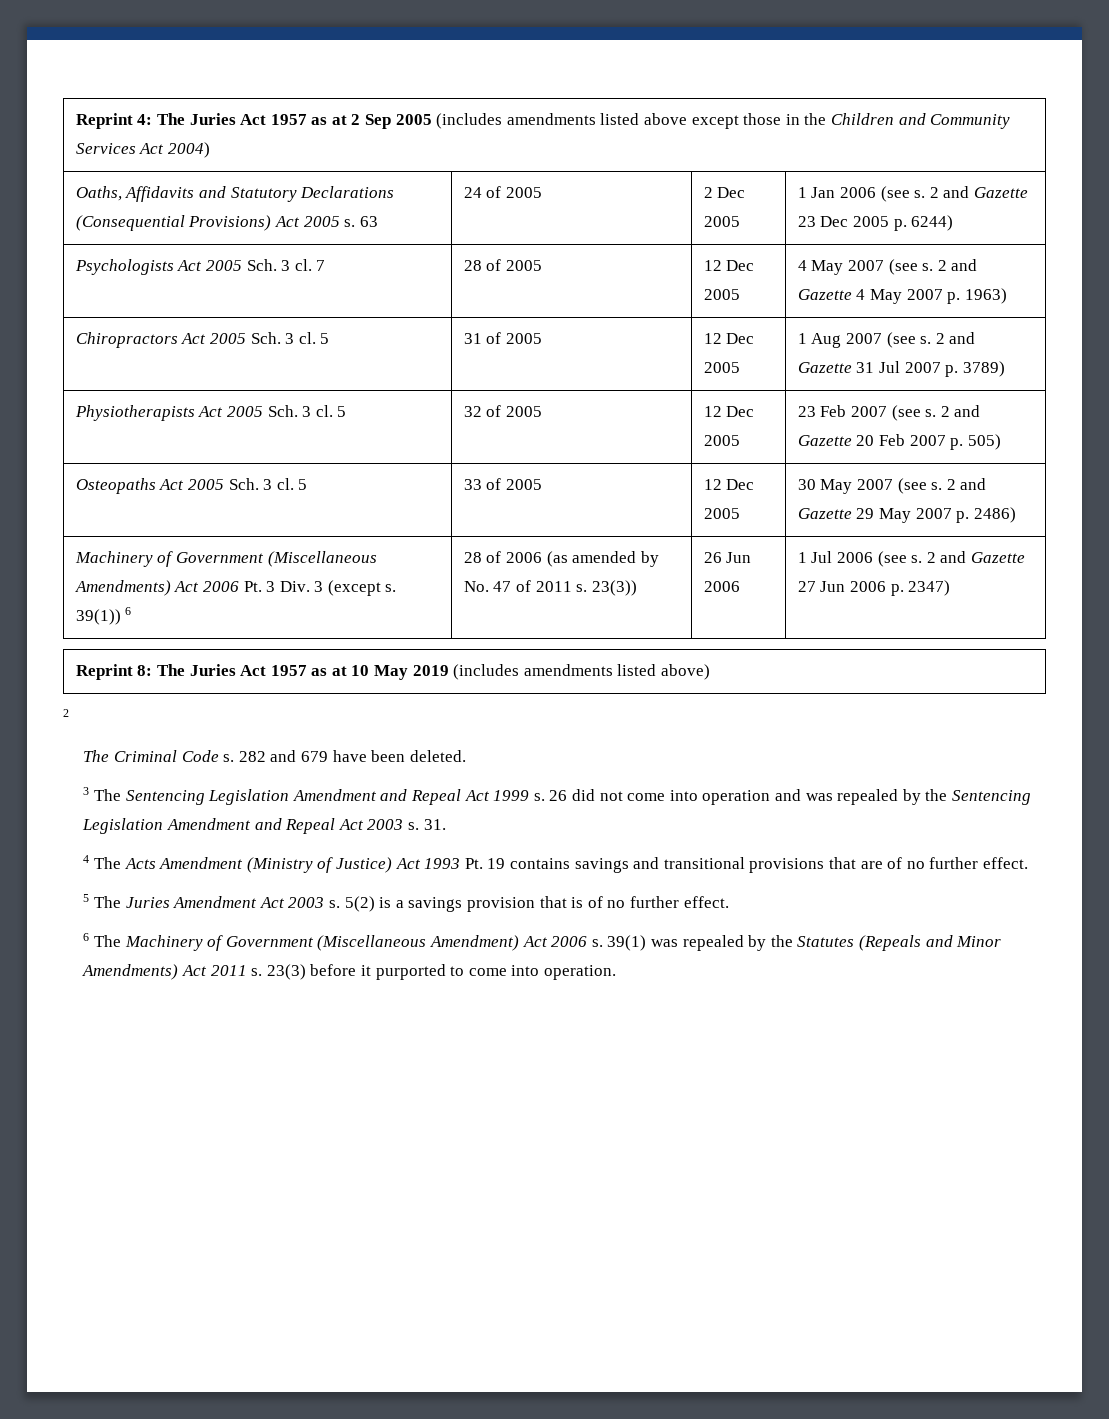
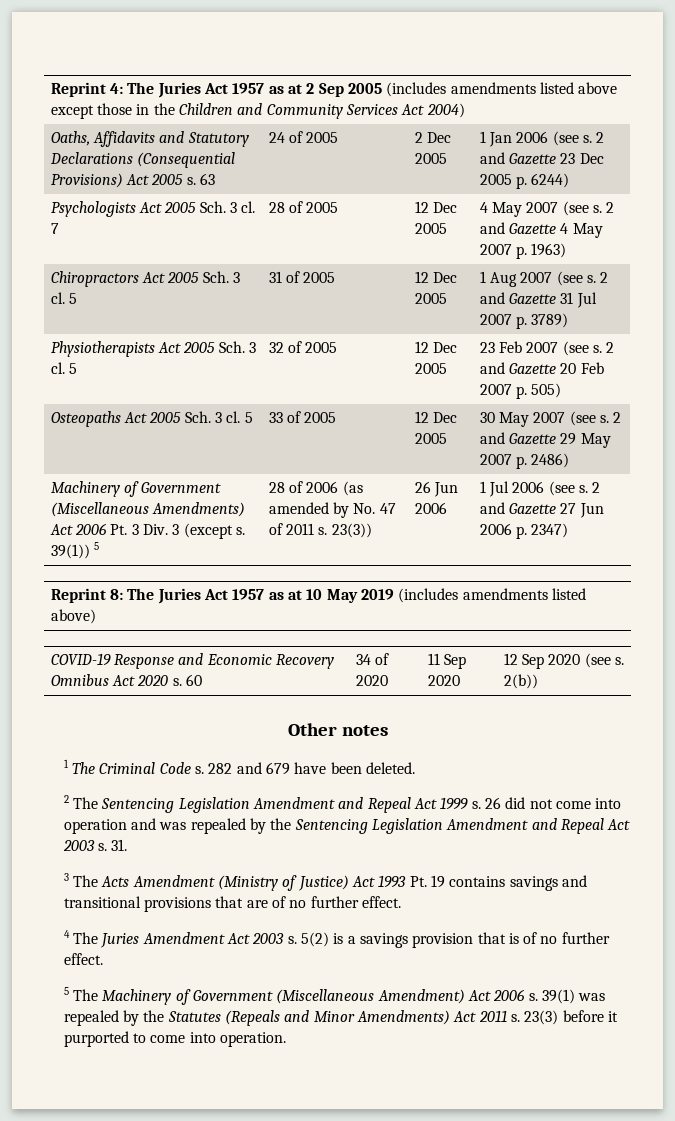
- 39(1)) 6
+ 39(1)) 5
  Reprint 8: The Juries Act 1957 as at 10 May 2019 (includes amendments listed above)
- 2
- The Criminal Code s.
+ COVID-19 Response and Economic Recovery Omnibus Act 2020 s. 60 | 34 of 2020 | 11 Sep 2020 | 12 Sep 2020 (see s. 2(b))
+ Other notes
+ 1 The Criminal Code s.
- 3 The Sentencing Legislation Amendment and Repeal Act 1999 s.
+ 2 The Sentencing Legislation Amendment and Repeal Act 1999 s.
- 4 The Acts Amendment (Ministry of Justice) Act 1993 Pt. 19 contains savings and transitional provisions that are of no further effect.
+ 3 The Acts Amendment (Ministry of Justice) Act 1993 Pt. 19 contains savings and transitional provisions that are of no further effect.
- 5 The Juries Amendment Act 2003 s.
+ 4 The Juries Amendment Act 2003 s.
- 6 The Machinery of Government (Miscellaneous Amendment) Act 2006 s.
+ 5 The Machinery of Government (Miscellaneous Amendment) Act 2006 s.

